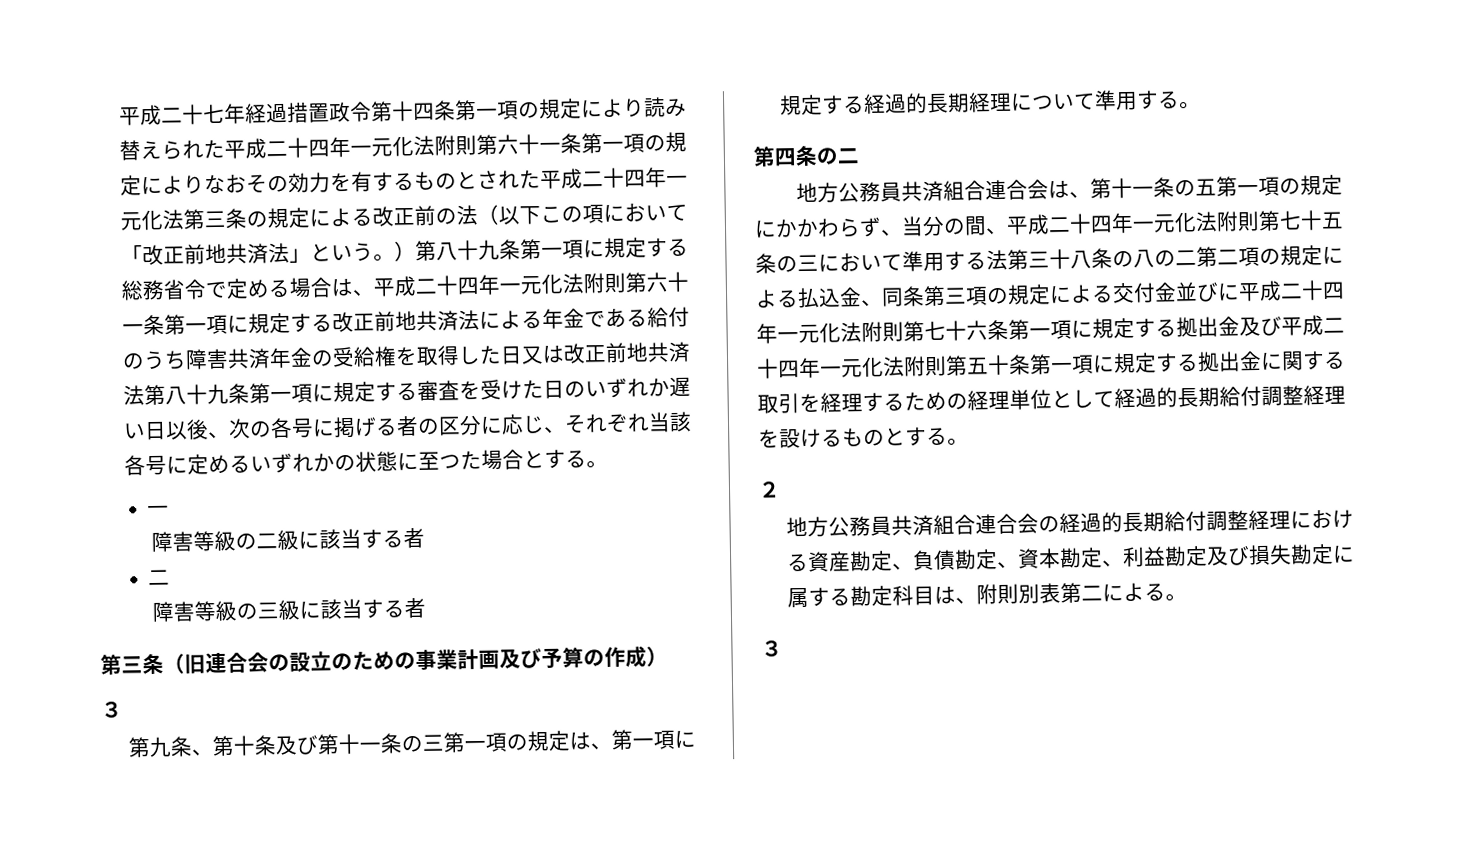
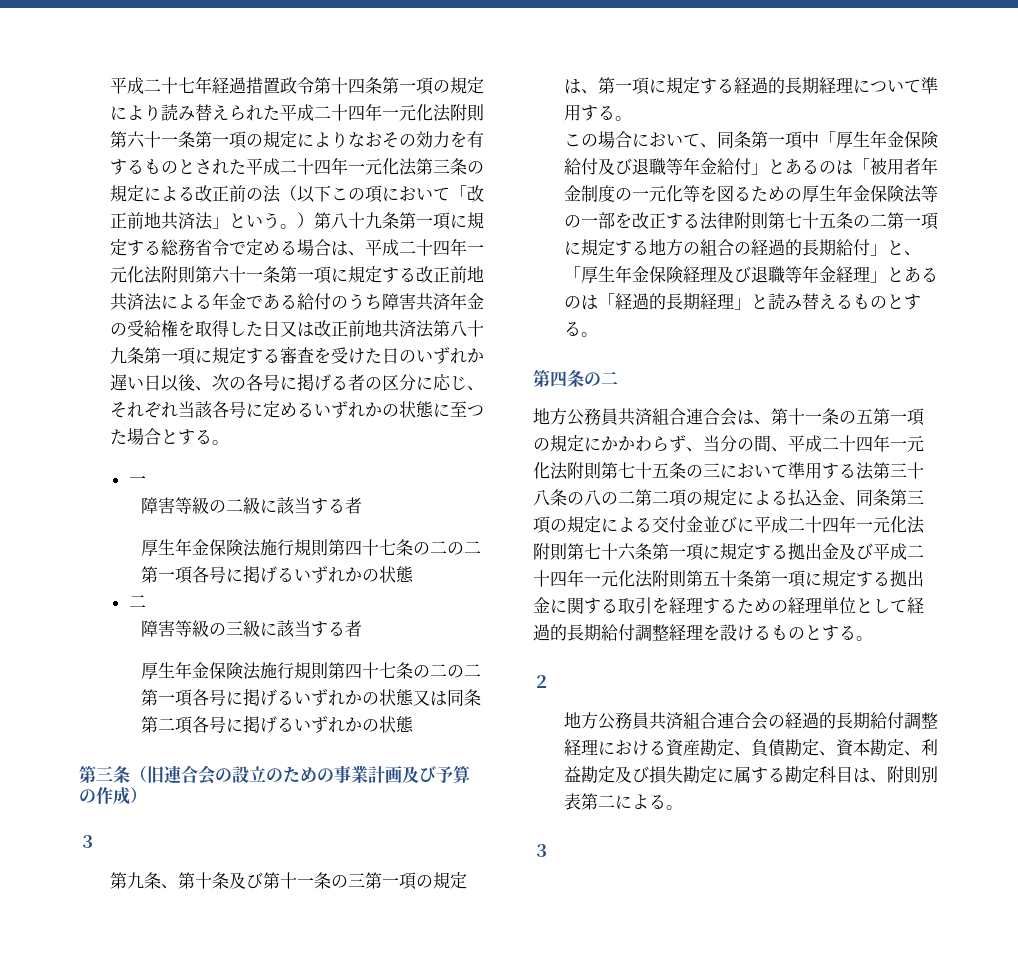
  障害等級の二級に該当する者
+ 厚生年金保険法施行規則第四十七条の二の二第一項各号に掲げるいずれかの状態
+ 厚生年金保険法施行規則第四十七条の二の二第一項各号に掲げるいずれかの状態又は同条第二項各号に掲げるいずれかの状態
+ この場合において、同条第一項中「厚生年金保険給付及び退職等年金給付」とあるのは「被用者年金制度の一元化等を図るための厚生年金保険法等の一部を改正する法律附則第七十五条の二第一項に規定する地方の組合の経過的長期給付」と、「厚生年金保険経理及び退職等年金経理」とあるのは「経過的長期経理」と読み替えるものとする。

